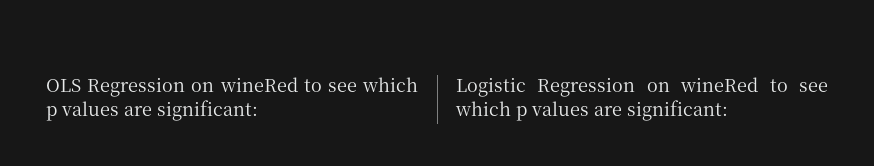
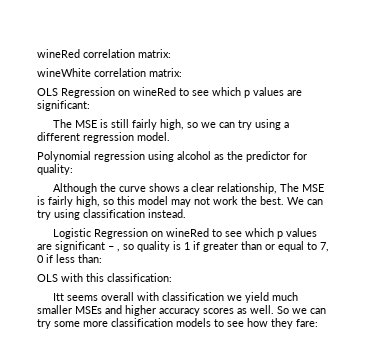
+ wineRed correlation matrix:
+ wineWhite correlation matrix:
+ The MSE is still fairly high, so we can try using a different regression model.
+ Polynomial regression using alcohol as the predictor for quality:
+ Although the curve shows a clear relationship, The MSE is fairly high, so this model may not work the best. We can try using classification instead.
- Logistic Regression on wineRed to see which p values are significant:
+ Logistic Regression on wineRed to see which p values are significant – , so quality is 1 if greater than or equal to 7, 0 if less than:
+ OLS with this classification:
+ Itt seems overall with classification we yield much smaller MSEs and higher accuracy scores as well. So we can try some more classification models to see how they fare:

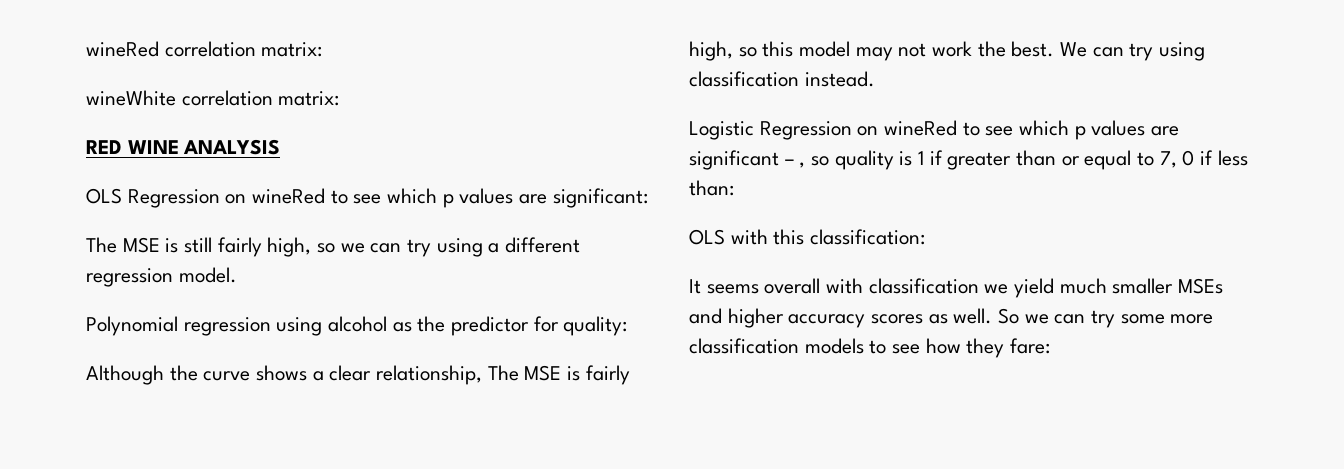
+ RED WINE ANALYSIS
- Itt seems overall with classification we yield much smaller MSEs and higher accuracy scores as well.
+ It seems overall with classification we yield much smaller MSEs and higher accuracy scores as well.

